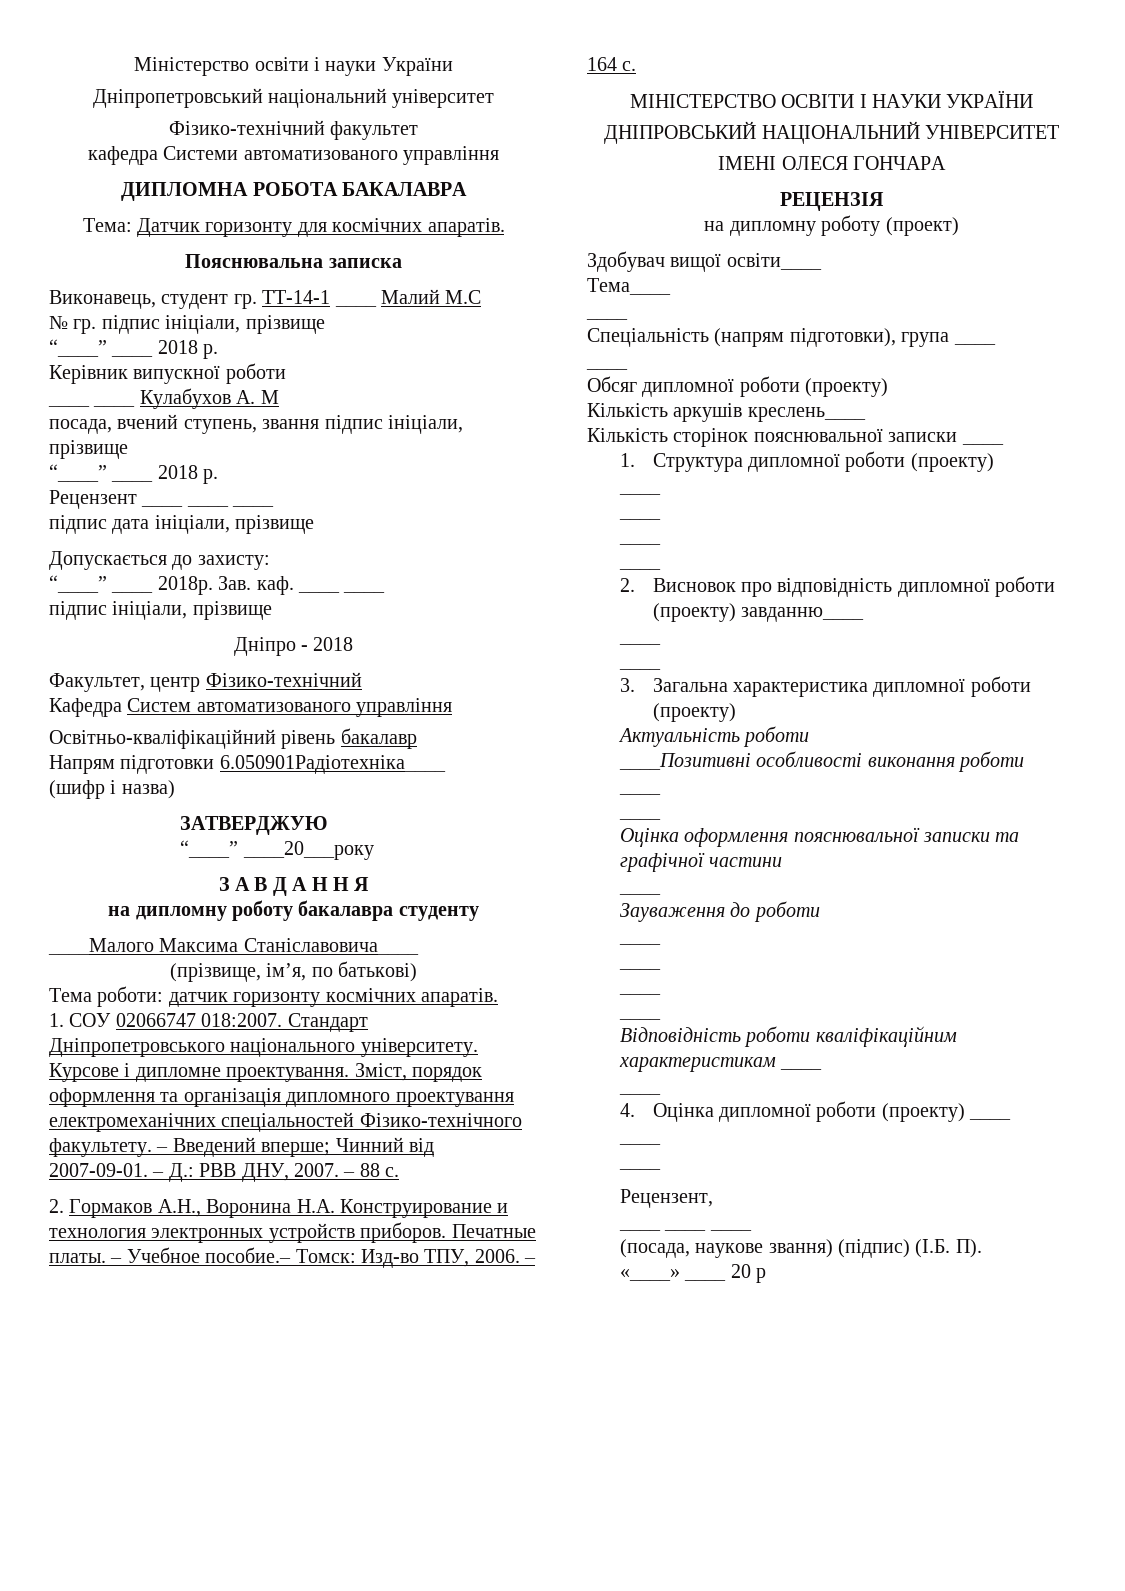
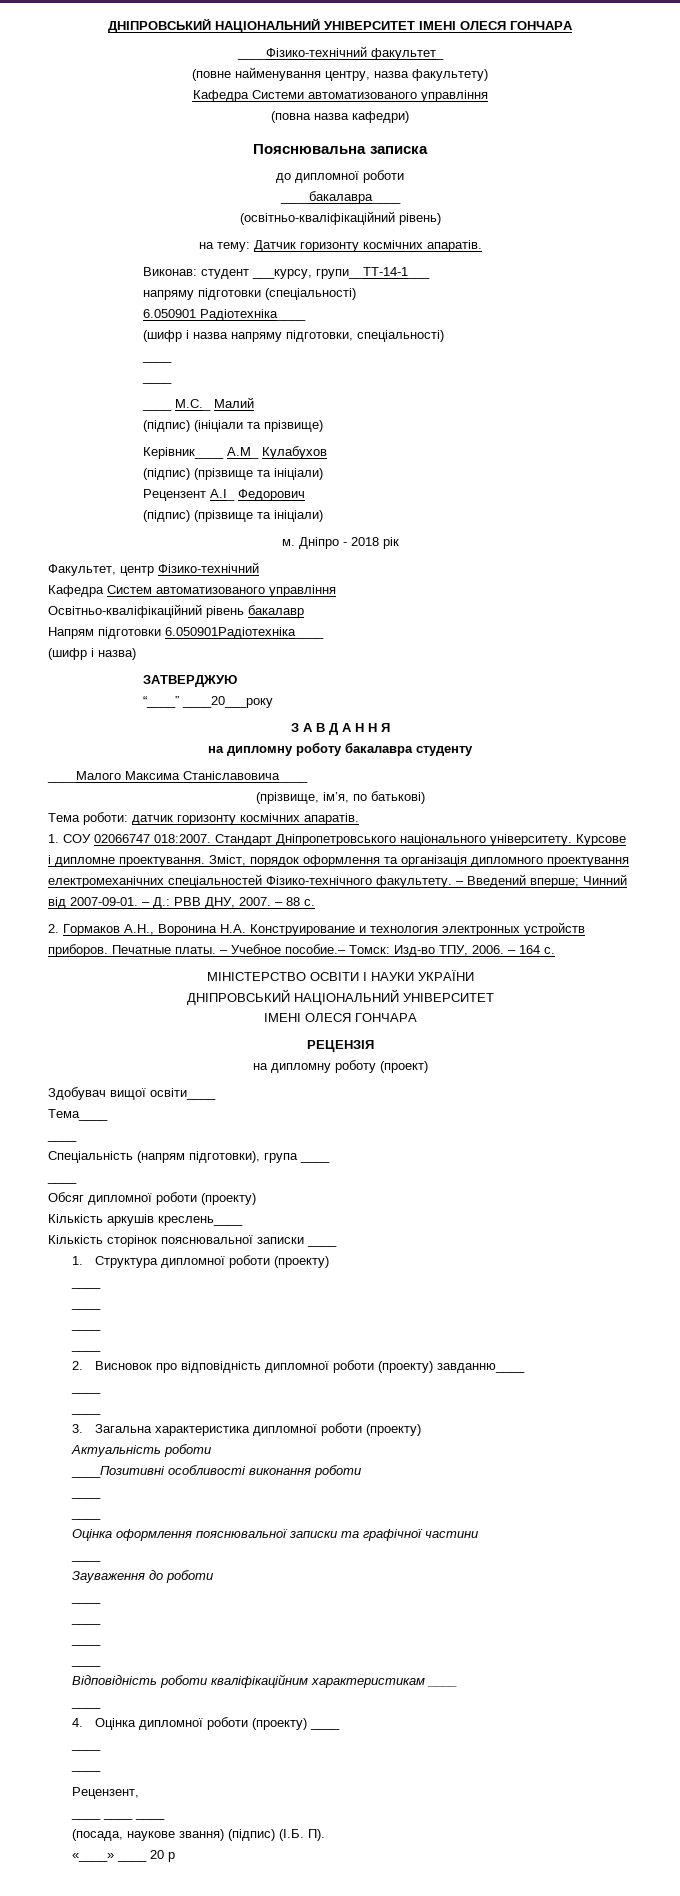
- Міністерство освіти і науки України
- Дніпропетровський національний університет
- Фізико-технічний факультет
- кафедра Системи автоматизованого управління
- ДИПЛОМНА РОБОТА БАКАЛАВРА
- Тема: Датчик горизонту для космічних апаратів.
+ ДНІПРОВСЬКИЙ НАЦІОНАЛЬНИЙ УНІВЕРСИТЕТ ІМЕНІ ОЛЕСЯ ГОНЧАРА
+ ____Фізико-технічний факультет_
+ (повне найменування центру, назва факультету)
+ Кафедра Системи автоматизованого управління
+ (повна назва кафедри)
  Пояснювальна записка
- Виконавець, студент гр. ТТ-14-1 ____ Малий М.С
- № гр. підпис ініціали, прізвище
- “____” ____ 2018 р.
- Керівник випускної роботи
- ____ ____ Кулабухов А. М
- посада, вчений ступень, звання підпис ініціали, прізвище
- “____” ____ 2018 р.
- Рецензент ____ ____ ____
- підпис дата ініціали, прізвище
- Допускається до захисту:
- “____” ____ 2018р. Зав. каф. ____ ____
- підпис ініціали, прізвище
- Дніпро - 2018
+ до дипломної роботи
+ ____бакалавра____
+ (освітньо-кваліфікаційний рівень)
+ на тему: Датчик горизонту космічних апаратів.
+ Виконав: студент ___курсу, групи__ТТ-14-1___
+ напряму підготовки (спеціальності)
+ 6.050901 Радіотехніка____
+ (шифр і назва напряму підготовки, спеціальності)
+ ____
+ ____
+ ____ М.С._ Малий
+ (підпис) (ініціали та прізвище)
+ Керівник____ А.М_ Кулабухов
+ (підпис) (прізвище та ініціали)
+ Рецензент А.І_ Федорович
+ (підпис) (прізвище та ініціали)
+ м. Дніпро - 2018 рік

